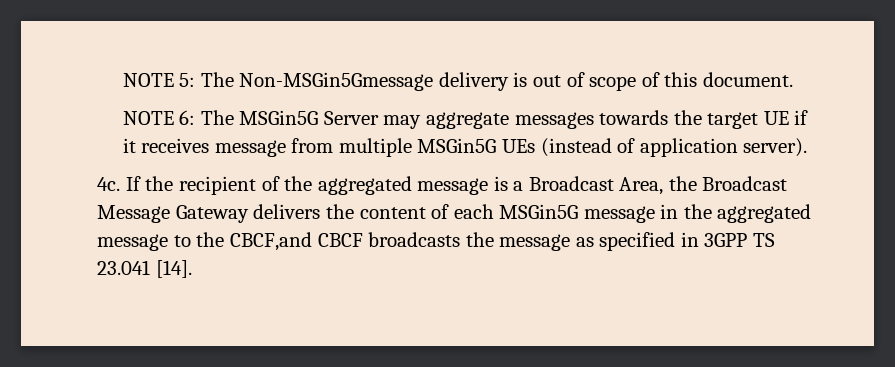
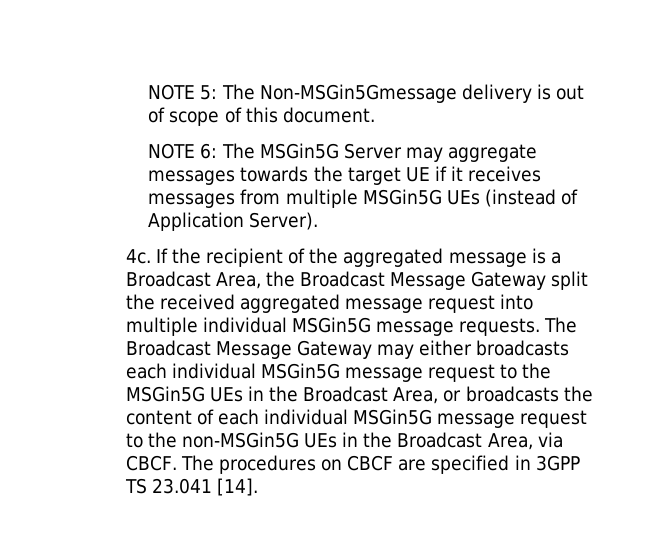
- NOTE 6: The MSGin5G Server may aggregate messages towards the target UE if it receives message from multiple MSGin5G UEs (instead of application server).
+ NOTE 6: The MSGin5G Server may aggregate messages towards the target UE if it receives messages from multiple MSGin5G UEs (instead of Application Server).
- If the recipient of the aggregated message is a Broadcast Area, the Broadcast Message Gateway delivers the content of each MSGin5G message in the aggregated message to the CBCF,and CBCF broadcasts the message as specified in 3GPP TS 23.041 [14].
+ If the recipient of the aggregated message is a Broadcast Area, the Broadcast Message Gateway split the received aggregated message request into multiple individual MSGin5G message requests. The Broadcast Message Gateway may either broadcasts each individual MSGin5G message request to the MSGin5G UEs in the Broadcast Area, or broadcasts the content of each individual MSGin5G message request to the non-MSGin5G UEs in the Broadcast Area, via CBCF. The procedures on CBCF are specified in 3GPP TS 23.041 [14].

